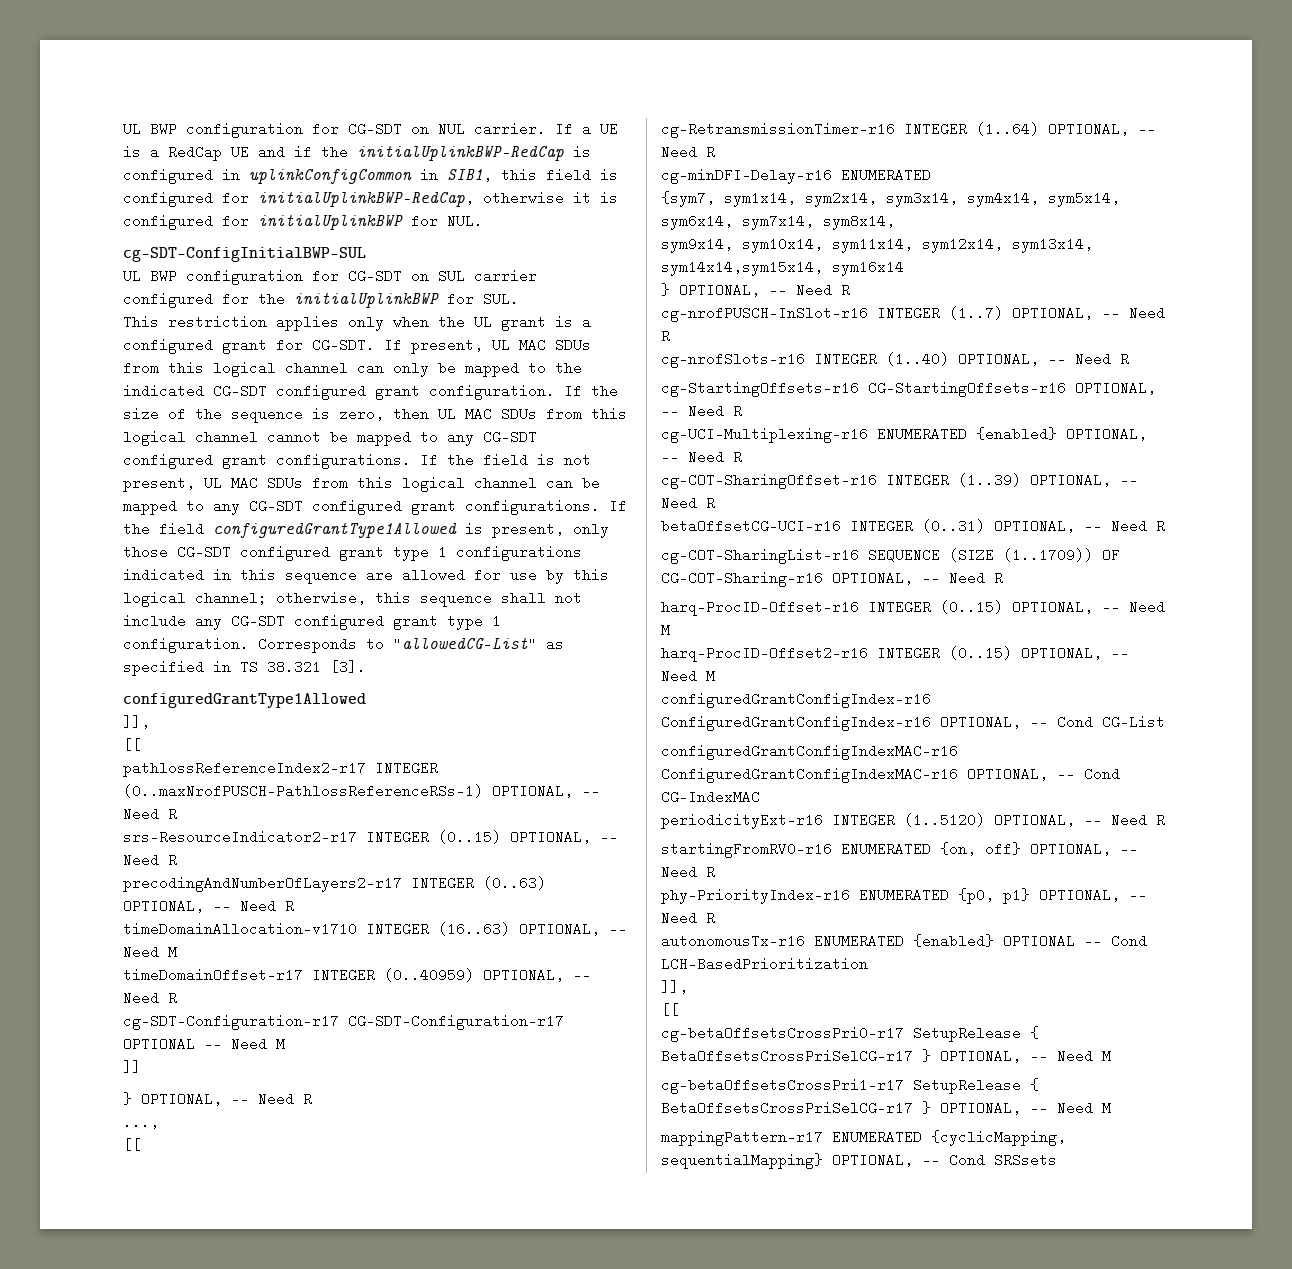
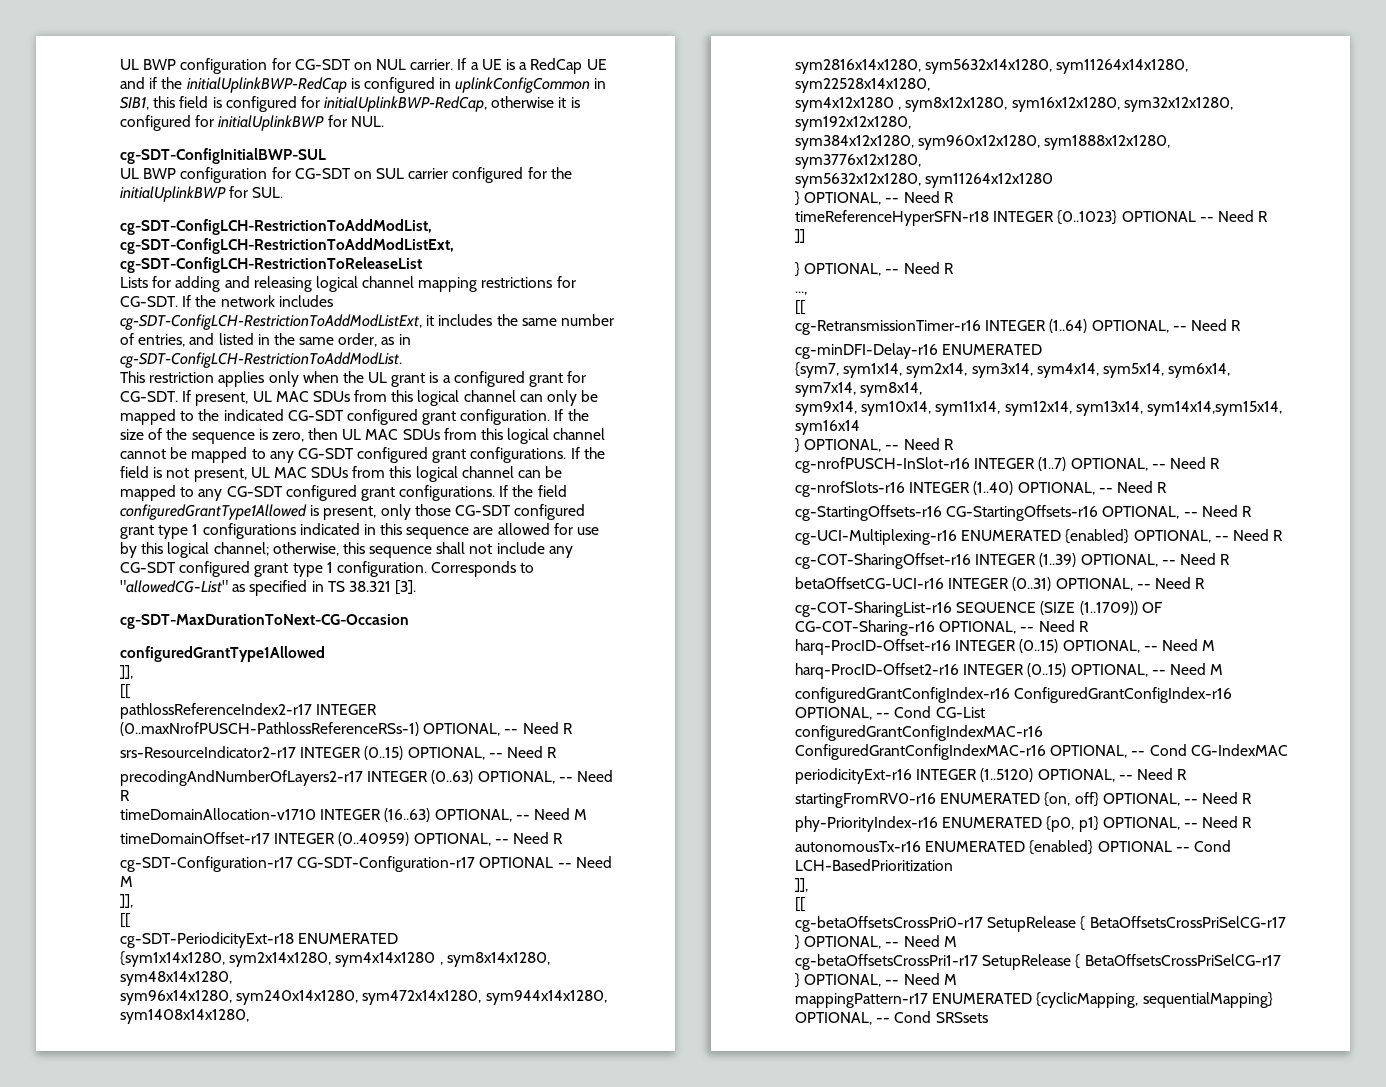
+ cg-SDT-ConfigLCH-RestrictionToAddModList, cg-SDT-ConfigLCH-RestrictionToAddModListExt, cg-SDT-ConfigLCH-RestrictionToReleaseList
+ Lists for adding and releasing logical channel mapping restrictions for CG-SDT. If the network includes cg-SDT-ConfigLCH-RestrictionToAddModListExt, it includes the same number of entries, and listed in the same order, as in cg-SDT-ConfigLCH-RestrictionToAddModList.
+ cg-SDT-MaxDurationToNext-CG-Occasion
  cg-SDT-Configuration-r17 CG-SDT-Configuration-r17 OPTIONAL -- Need M
+ ]],
+ [[
+ cg-SDT-PeriodicityExt-r18 ENUMERATED
+ {sym1x14x1280, sym2x14x1280, sym4x14x1280 , sym8x14x1280, sym48x14x1280,
+ sym96x14x1280, sym240x14x1280, sym472x14x1280, sym944x14x1280, sym1408x14x1280,
+ sym2816x14x1280, sym5632x14x1280, sym11264x14x1280, sym22528x14x1280,
+ sym4x12x1280 , sym8x12x1280, sym16x12x1280, sym32x12x1280, sym192x12x1280,
+ sym384x12x1280, sym960x12x1280, sym1888x12x1280, sym3776x12x1280,
+ sym5632x12x1280, sym11264x12x1280
+ } OPTIONAL, -- Need R
+ timeReferenceHyperSFN-r18 INTEGER {0..1023} OPTIONAL -- Need R

